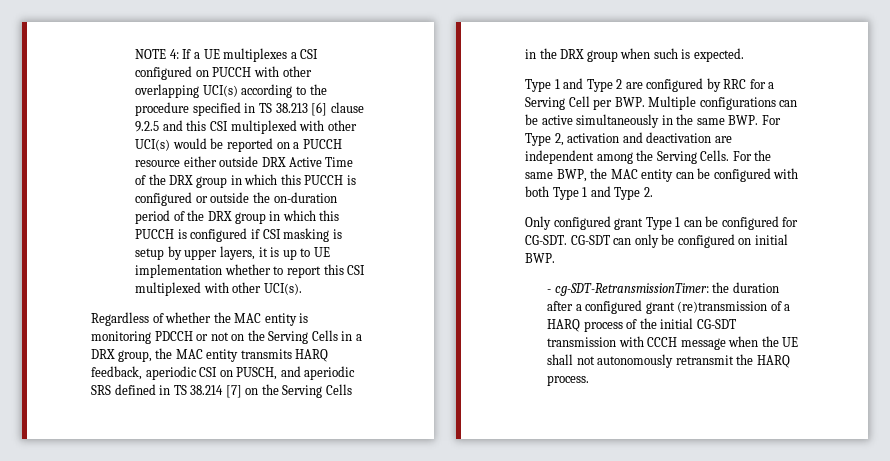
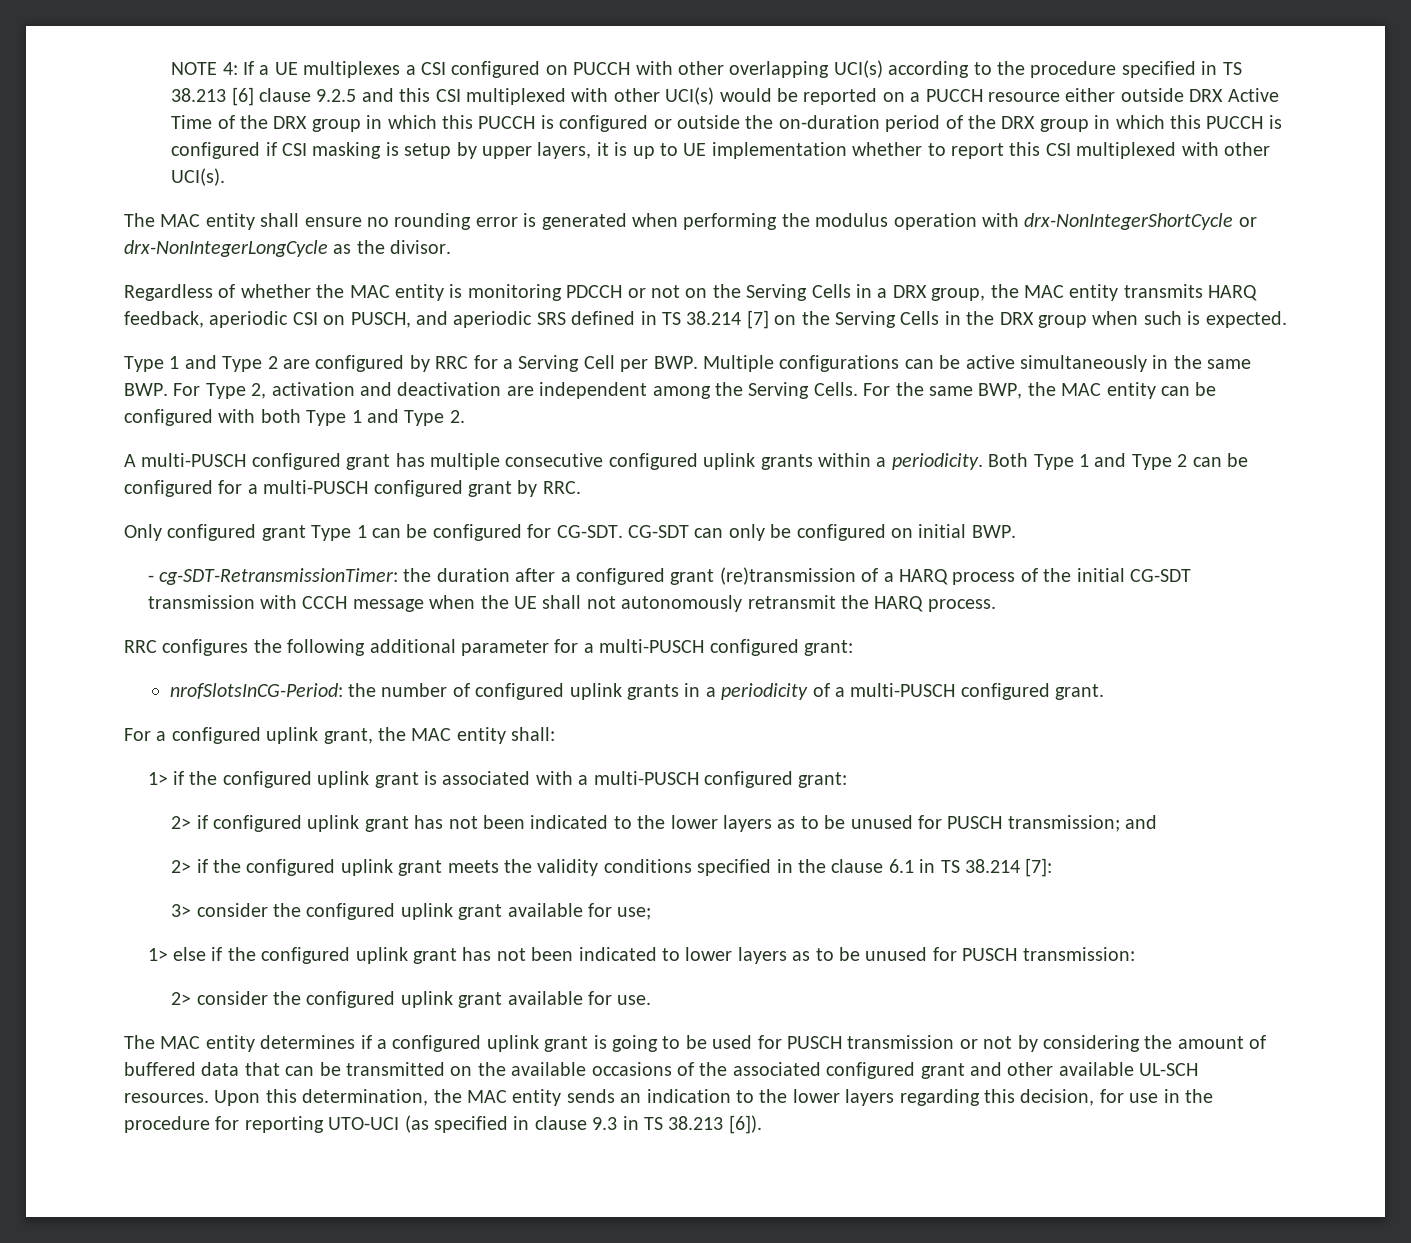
+ The MAC entity shall ensure no rounding error is generated when performing the modulus operation with drx-NonIntegerShortCycle or drx-NonIntegerLongCycle as the divisor.
+ A multi-PUSCH configured grant has multiple consecutive configured uplink grants within a periodicity. Both Type 1 and Type 2 can be configured for a multi-PUSCH configured grant by RRC.
+ RRC configures the following additional parameter for a multi-PUSCH configured grant:
+ nrofSlotsInCG-Period: the number of configured uplink grants in a periodicity of a multi-PUSCH configured grant.
+ For a configured uplink grant, the MAC entity shall:
+ 1> if the configured uplink grant is associated with a multi-PUSCH configured grant:
+ 2> if configured uplink grant has not been indicated to the lower layers as to be unused for PUSCH transmission; and
+ 2> if the configured uplink grant meets the validity conditions specified in the clause 6.1 in TS 38.214 [7]:
+ 3> consider the configured uplink grant available for use;
+ 1> else if the configured uplink grant has not been indicated to lower layers as to be unused for PUSCH transmission:
+ 2> consider the configured uplink grant available for use.
+ The MAC entity determines if a configured uplink grant is going to be used for PUSCH transmission or not by considering the amount of buffered data that can be transmitted on the available occasions of the associated configured grant and other available UL-SCH resources. Upon this determination, the MAC entity sends an indication to the lower layers regarding this decision, for use in the procedure for reporting UTO-UCI (as specified in clause 9.3 in TS 38.213 [6]).

